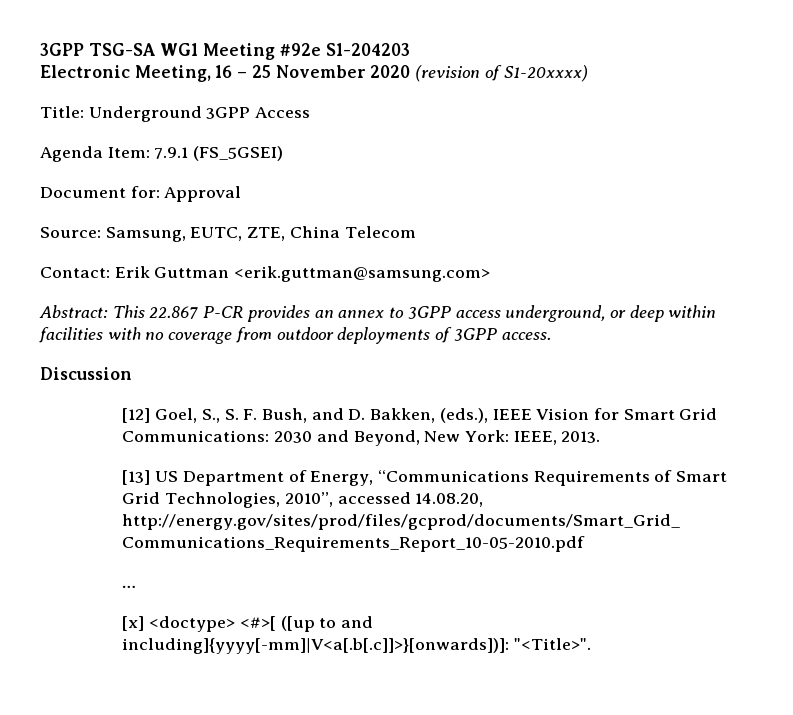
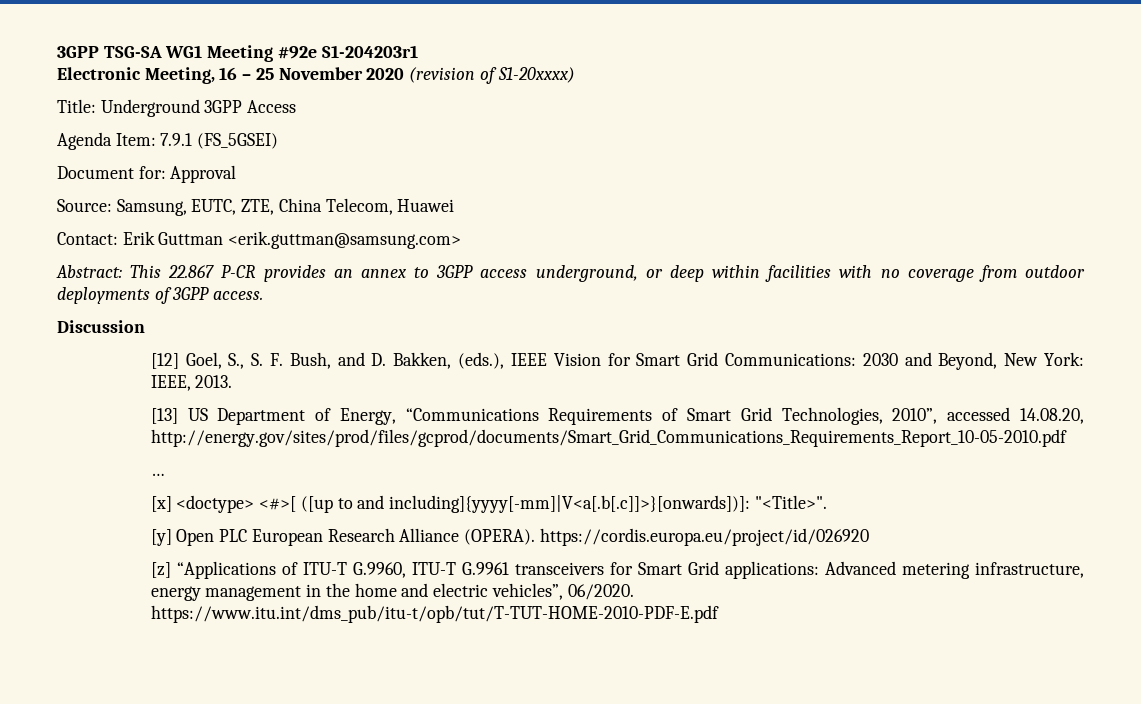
- 3GPP TSG-SA WG1 Meeting #92e S1-204203
+ 3GPP TSG-SA WG1 Meeting #92e S1-204203r1
- Source: Samsung, EUTC, ZTE, China Telecom
+ Source: Samsung, EUTC, ZTE, China Telecom, Huawei
+ [y] Open PLC European Research Alliance (OPERA). https://cordis.europa.eu/project/id/026920
+ [z] “Applications of ITU-T G.9960, ITU-T G.9961 transceivers for Smart Grid applications: Advanced metering infrastructure, energy management in the home and electric vehicles”, 06/2020. https://www.itu.int/dms_pub/itu-t/opb/tut/T-TUT-HOME-2010-PDF-E.pdf

